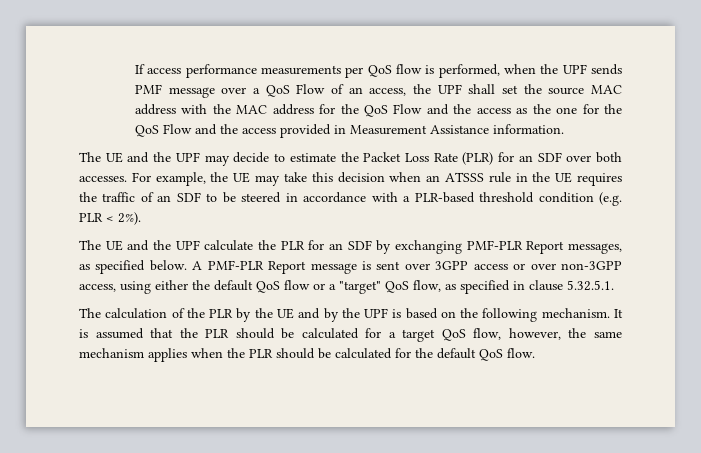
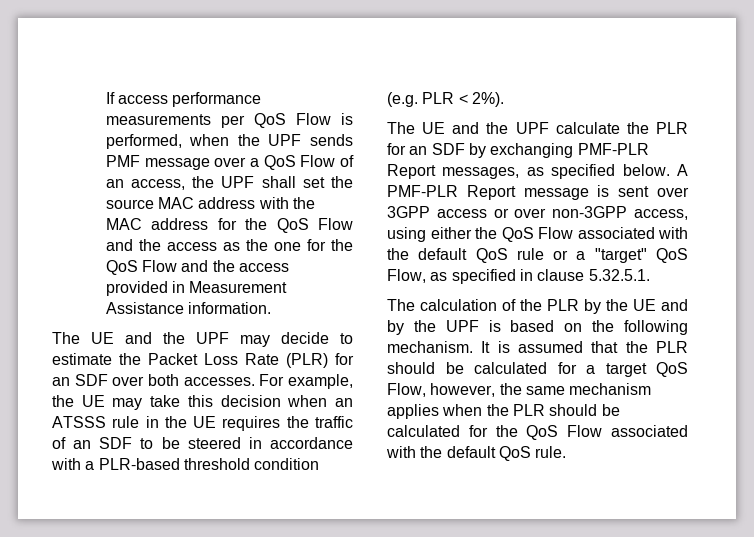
- If access performance measurements per QoS flow is performed, when the UPF sends PMF message over a QoS Flow of an access, the UPF shall set the source MAC address with the MAC address for the QoS Flow and the access as the one for the QoS Flow and the access provided in Measurement Assistance information.
+ If access performance measurements per QoS Flow is performed, when the UPF sends PMF message over a QoS Flow of an access, the UPF shall set the source MAC address with the MAC address for the QoS Flow and the access as the one for the QoS Flow and the access provided in Measurement Assistance information.
- A PMF-PLR Report message is sent over 3GPP access or over non-3GPP access, using either the default QoS flow or a "target" QoS flow, as specified in clause 5.32.5.1.
+ A PMF-PLR Report message is sent over 3GPP access or over non-3GPP access, using either the QoS Flow associated with the default QoS rule or a "target" QoS Flow, as specified in clause 5.32.5.1.
- It is assumed that the PLR should be calculated for a target QoS flow, however, the same mechanism applies when the PLR should be calculated for the default QoS flow.
+ It is assumed that the PLR should be calculated for a target QoS Flow, however, the same mechanism applies when the PLR should be calculated for the QoS Flow associated with the default QoS rule.

